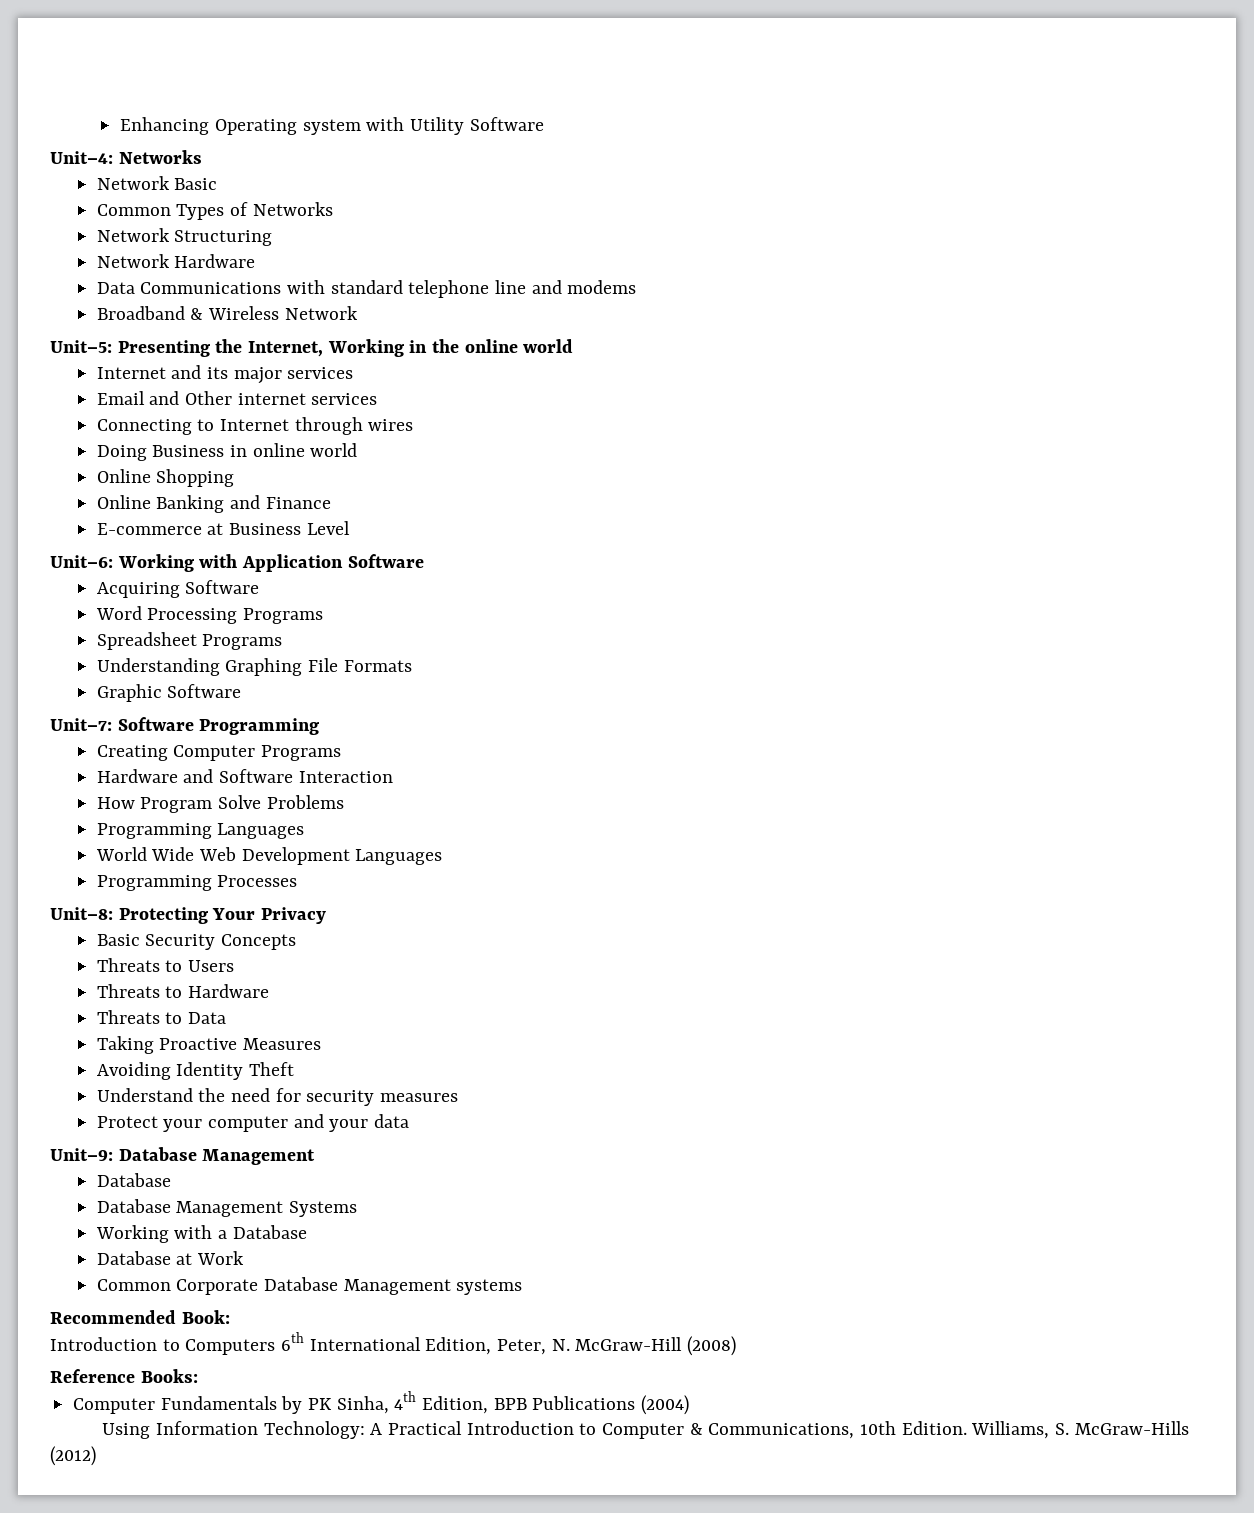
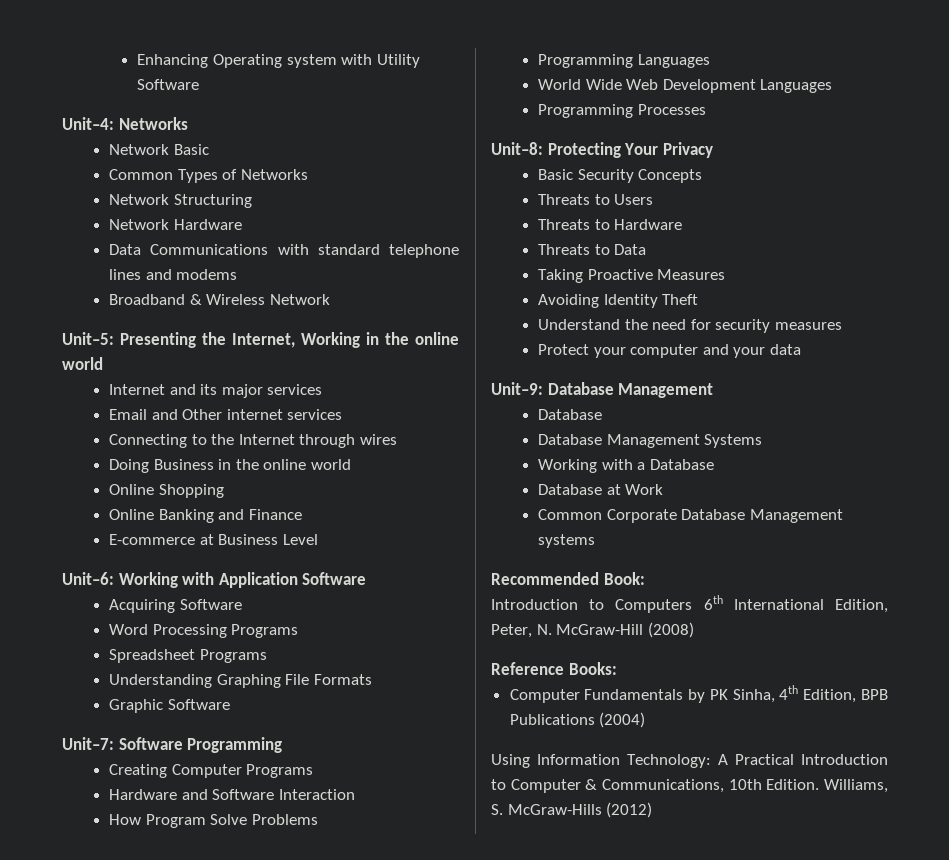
- Data Communications with standard telephone line and modems
+ Data Communications with standard telephone lines and modems
- Connecting to Internet through wires
+ Connecting to the Internet through wires
- Doing Business in online world
+ Doing Business in the online world

